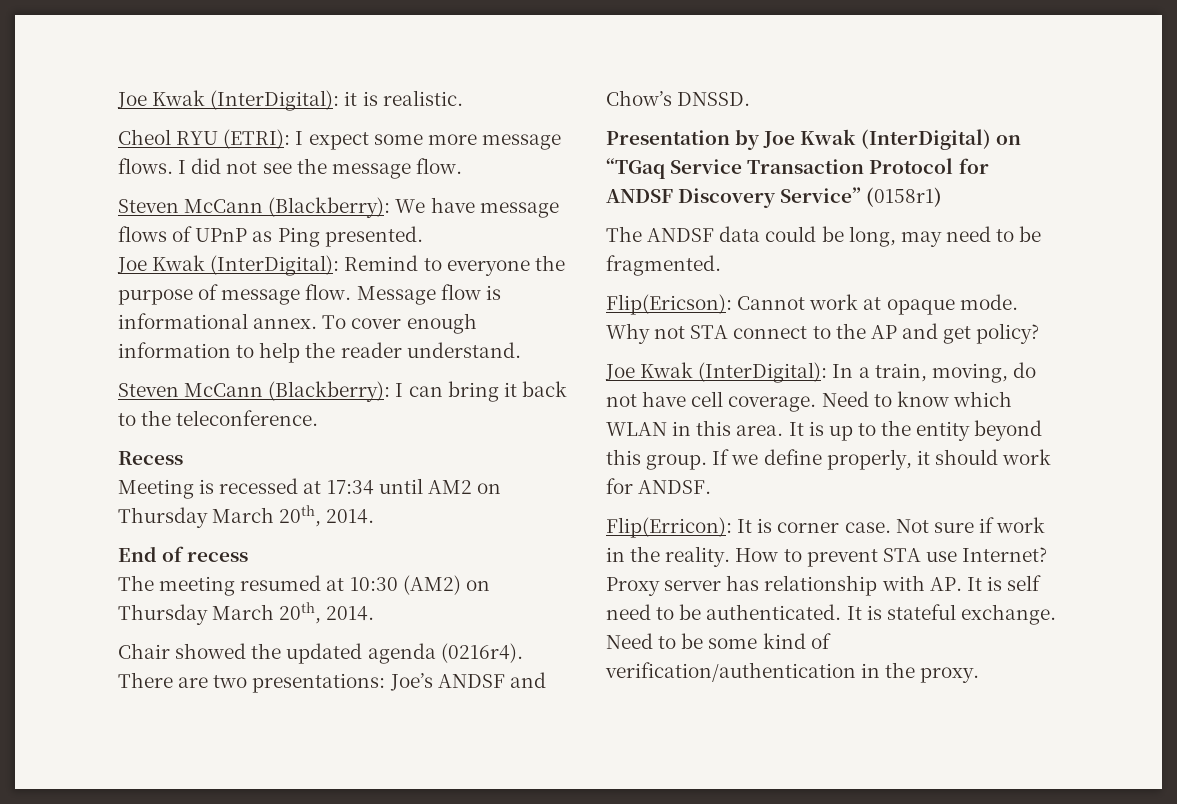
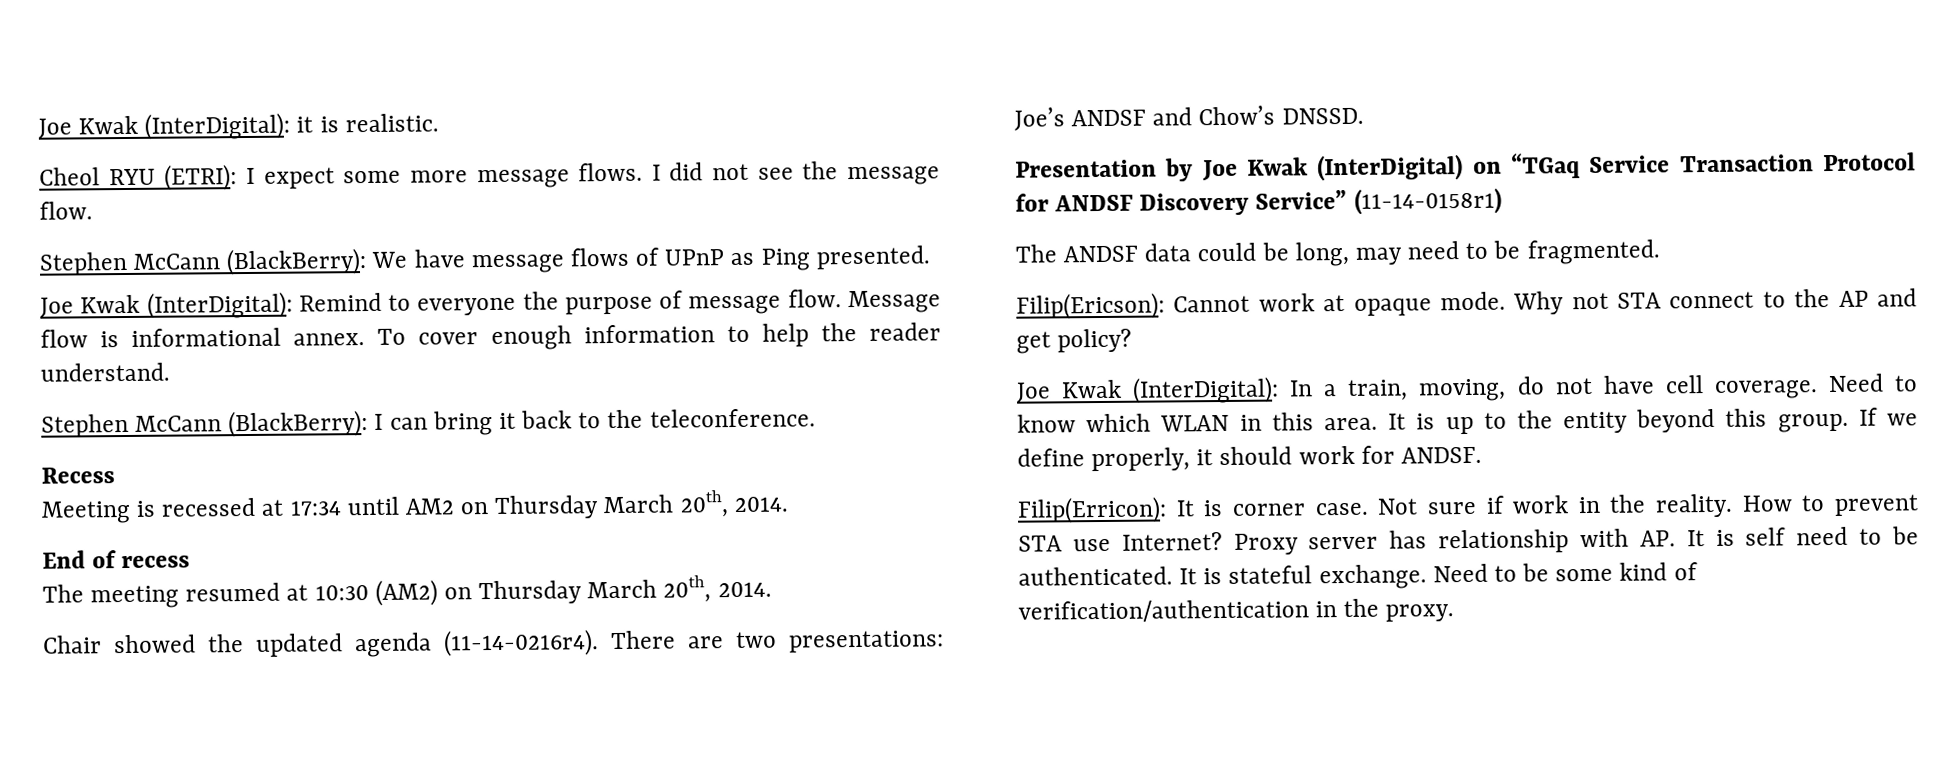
- Steven McCann (Blackberry): We have message flows of UPnP as Ping presented.
+ Stephen McCann (BlackBerry): We have message flows of UPnP as Ping presented.
- Steven McCann (Blackberry): I can bring it back to the teleconference.
+ Stephen McCann (BlackBerry): I can bring it back to the teleconference.
- Chair showed the updated agenda (0216r4).
+ Chair showed the updated agenda (11-14-0216r4).
- Presentation by Joe Kwak (InterDigital) on “TGaq Service Transaction Protocol for ANDSF Discovery Service” (0158r1)
+ Presentation by Joe Kwak (InterDigital) on “TGaq Service Transaction Protocol for ANDSF Discovery Service” (11-14-0158r1)
- Flip(Ericson): Cannot work at opaque mode.
+ Filip(Ericson): Cannot work at opaque mode.
- Flip(Erricon): It is corner case.
+ Filip(Erricon): It is corner case.

